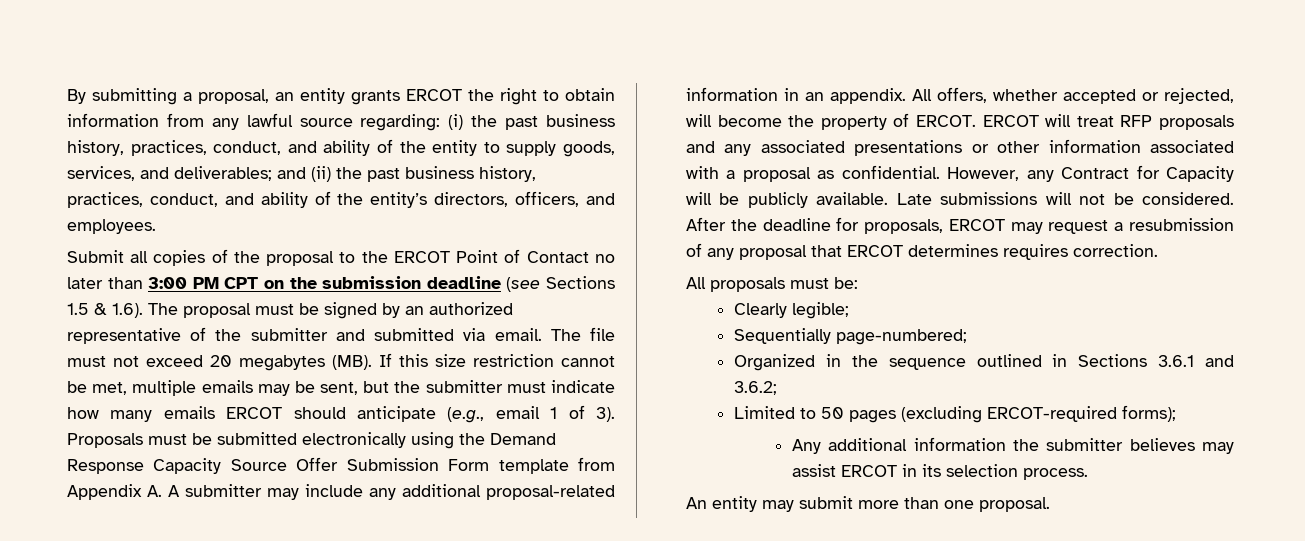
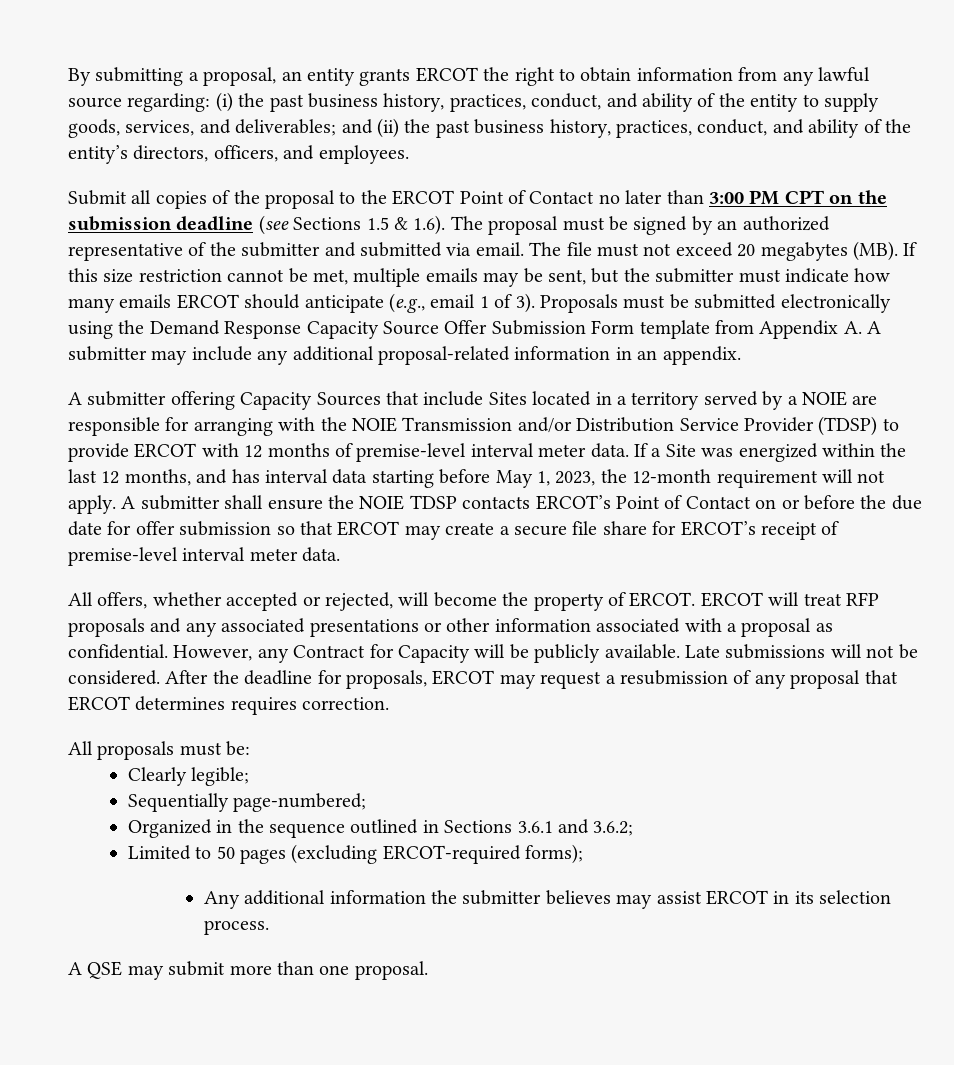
- Proposals must be submitted electronically using the Demand Response Capacity Source Offer Submission Form template from Appendix A. A submitter may include any additional proposal-related information in an appendix. All offers, whether accepted or rejected, will become the property of ERCOT.
+ Proposals must be submitted electronically using the Demand Response Capacity Source Offer Submission Form template from Appendix A. A submitter may include any additional proposal-related information in an appendix.
+ A submitter offering Capacity Sources that include Sites located in a territory served by a NOIE are responsible for arranging with the NOIE Transmission and/or Distribution Service Provider (TDSP) to provide ERCOT with 12 months of premise-level interval meter data. If a Site was energized within the last 12 months, and has interval data starting before May 1, 2023, the 12-month requirement will not apply. A submitter shall ensure the NOIE TDSP contacts ERCOT’s Point of Contact on or before the due date for offer submission so that ERCOT may create a secure file share for ERCOT’s receipt of premise-level interval meter data.
+ All offers, whether accepted or rejected, will become the property of ERCOT.
- An entity may submit more than one proposal.
+ A QSE may submit more than one proposal.

